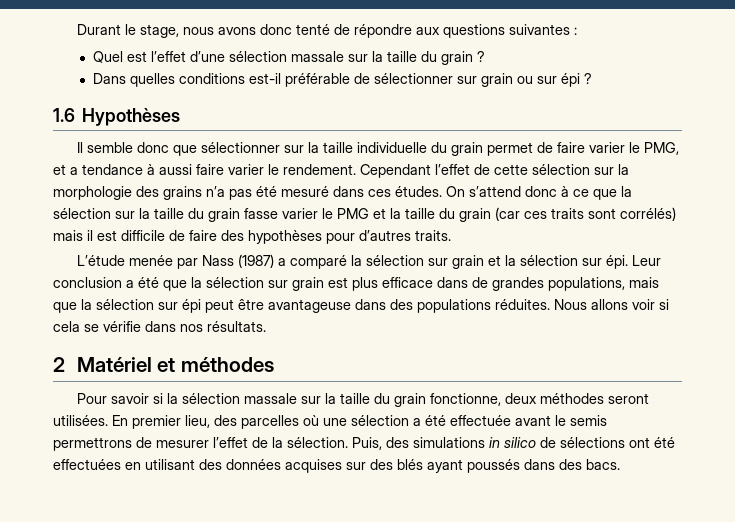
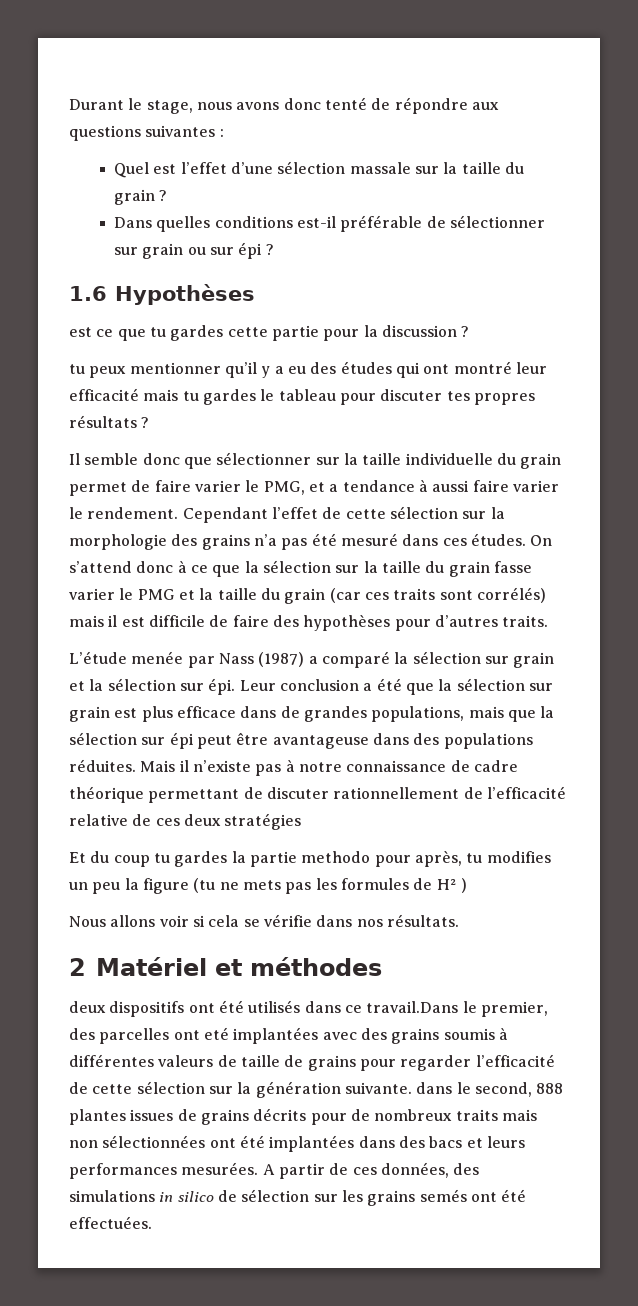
+ est ce que tu gardes cette partie pour la discussion ?
+ tu peux mentionner qu’il y a eu des études qui ont montré leur efficacité mais tu gardes le tableau pour discuter tes propres résultats ?
- Leur conclusion a été que la sélection sur grain est plus efficace dans de grandes populations, mais que la sélection sur épi peut être avantageuse dans des populations réduites. Nous allons voir si cela se vérifie dans nos résultats.
+ Leur conclusion a été que la sélection sur grain est plus efficace dans de grandes populations, mais que la sélection sur épi peut être avantageuse dans des populations réduites. Mais il n’existe pas à notre connaissance de cadre théorique permettant de discuter rationnellement de l’efficacité relative de ces deux stratégies
+ Et du coup tu gardes la partie methodo pour après, tu modifies un peu la figure (tu ne mets pas les formules de H² )
+ Nous allons voir si cela se vérifie dans nos résultats.
- Pour savoir si la sélection massale sur la taille du grain fonctionne, deux méthodes seront utilisées. En premier lieu, des parcelles où une sélection a été effectuée avant le semis permettrons de mesurer l’effet de la sélection. Puis, des simulations in silico de sélections ont été effectuées en utilisant des données acquises sur des blés ayant poussés dans des bacs.
+ deux dispositifs ont été utilisés dans ce travail.Dans le premier, des parcelles ont eté implantées avec des grains soumis à différentes valeurs de taille de grains pour regarder l’efficacité de cette sélection sur la génération suivante. dans le second, 888 plantes issues de grains décrits pour de nombreux traits mais non sélectionnées ont été implantées dans des bacs et leurs performances mesurées. A partir de ces données, des simulations in silico de sélection sur les grains semés ont été effectuées.

